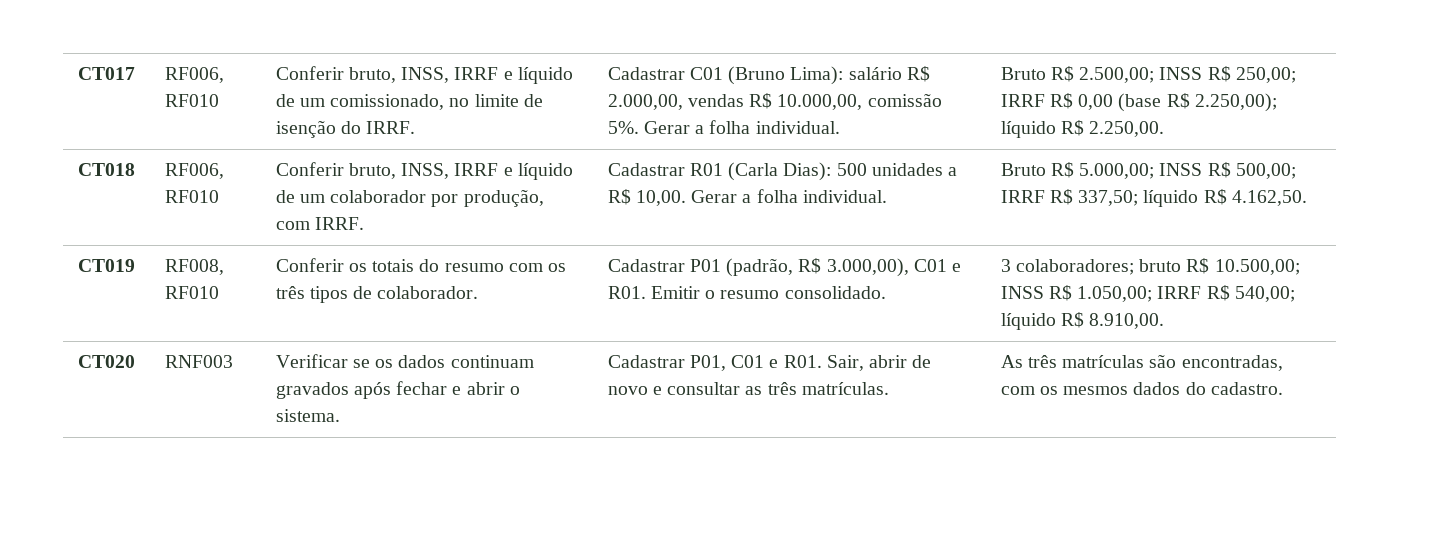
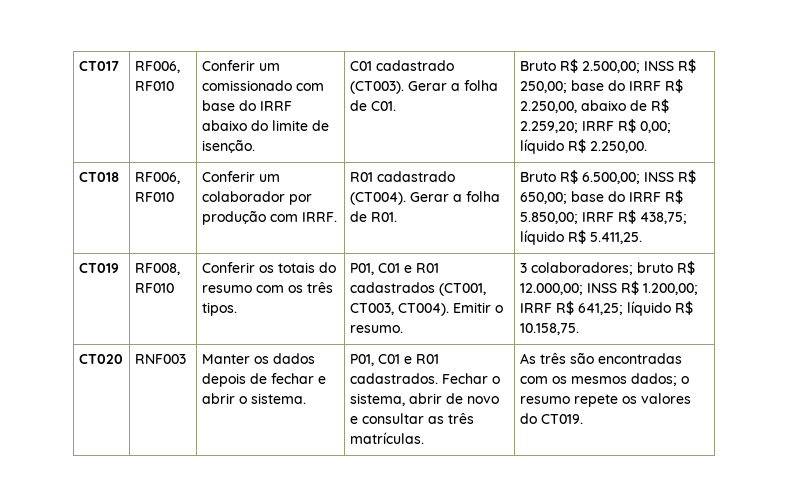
- Conferir bruto, INSS, IRRF e líquido de um comissionado, no limite de isenção do IRRF. | Cadastrar C01 (Bruno Lima): salário R$ 2.000,00, vendas R$ 10.000,00, comissão 5%. Gerar a folha individual.
+ Conferir um comissionado com base do IRRF abaixo do limite de isenção. | C01 cadastrado (CT003). Gerar a folha de C01.
- Bruto R$ 2.500,00; INSS R$ 250,00; IRRF R$ 0,00 (base R$ 2.250,00); líquido R$ 2.250,00.
+ Bruto R$ 2.500,00; INSS R$ 250,00; base do IRRF R$ 2.250,00, abaixo de R$ 2.259,20; IRRF R$ 0,00; líquido R$ 2.250,00.
- Conferir bruto, INSS, IRRF e líquido de um colaborador por produção, com IRRF.
+ Conferir um colaborador por produção com IRRF.
- Cadastrar R01 (Carla Dias): 500 unidades a R$ 10,00. Gerar a folha individual. | Bruto R$ 5.000,00; INSS R$ 500,00; IRRF R$ 337,50; líquido R$ 4.162,50.
+ R01 cadastrado (CT004). Gerar a folha de R01. | Bruto R$ 6.500,00; INSS R$ 650,00; base do IRRF R$ 5.850,00; IRRF R$ 438,75; líquido R$ 5.411,25.
- CT019 | RF008, RF010 | Conferir os totais do resumo com os três tipos de colaborador. | Cadastrar P01 (padrão, R$ 3.000,00), C01 e R01. Emitir o resumo consolidado. | 3 colaboradores; bruto R$ 10.500,00; INSS R$ 1.050,00; IRRF R$ 540,00; líquido R$ 8.910,00.
+ CT019 | RF008, RF010 | Conferir os totais do resumo com os três tipos. | P01, C01 e R01 cadastrados (CT001, CT003, CT004). Emitir o resumo. | 3 colaboradores; bruto R$ 12.000,00; INSS R$ 1.200,00; IRRF R$ 641,25; líquido R$ 10.158,75.
- Verificar se os dados continuam gravados após fechar e abrir o sistema.
+ Manter os dados depois de fechar e abrir o sistema.
- Cadastrar P01, C01 e R01. Sair, abrir de novo e consultar as três matrículas.
+ P01, C01 e R01 cadastrados. Fechar o sistema, abrir de novo e consultar as três matrículas.
- As três matrículas são encontradas, com os mesmos dados do cadastro.
+ As três são encontradas com os mesmos dados; o resumo repete os valores do CT019.

